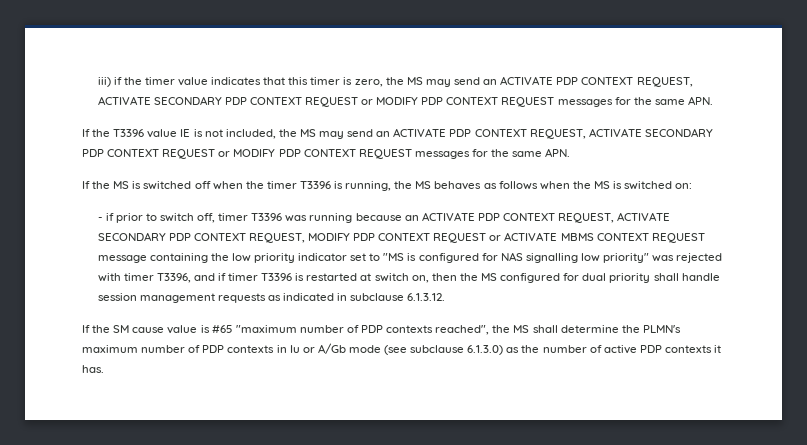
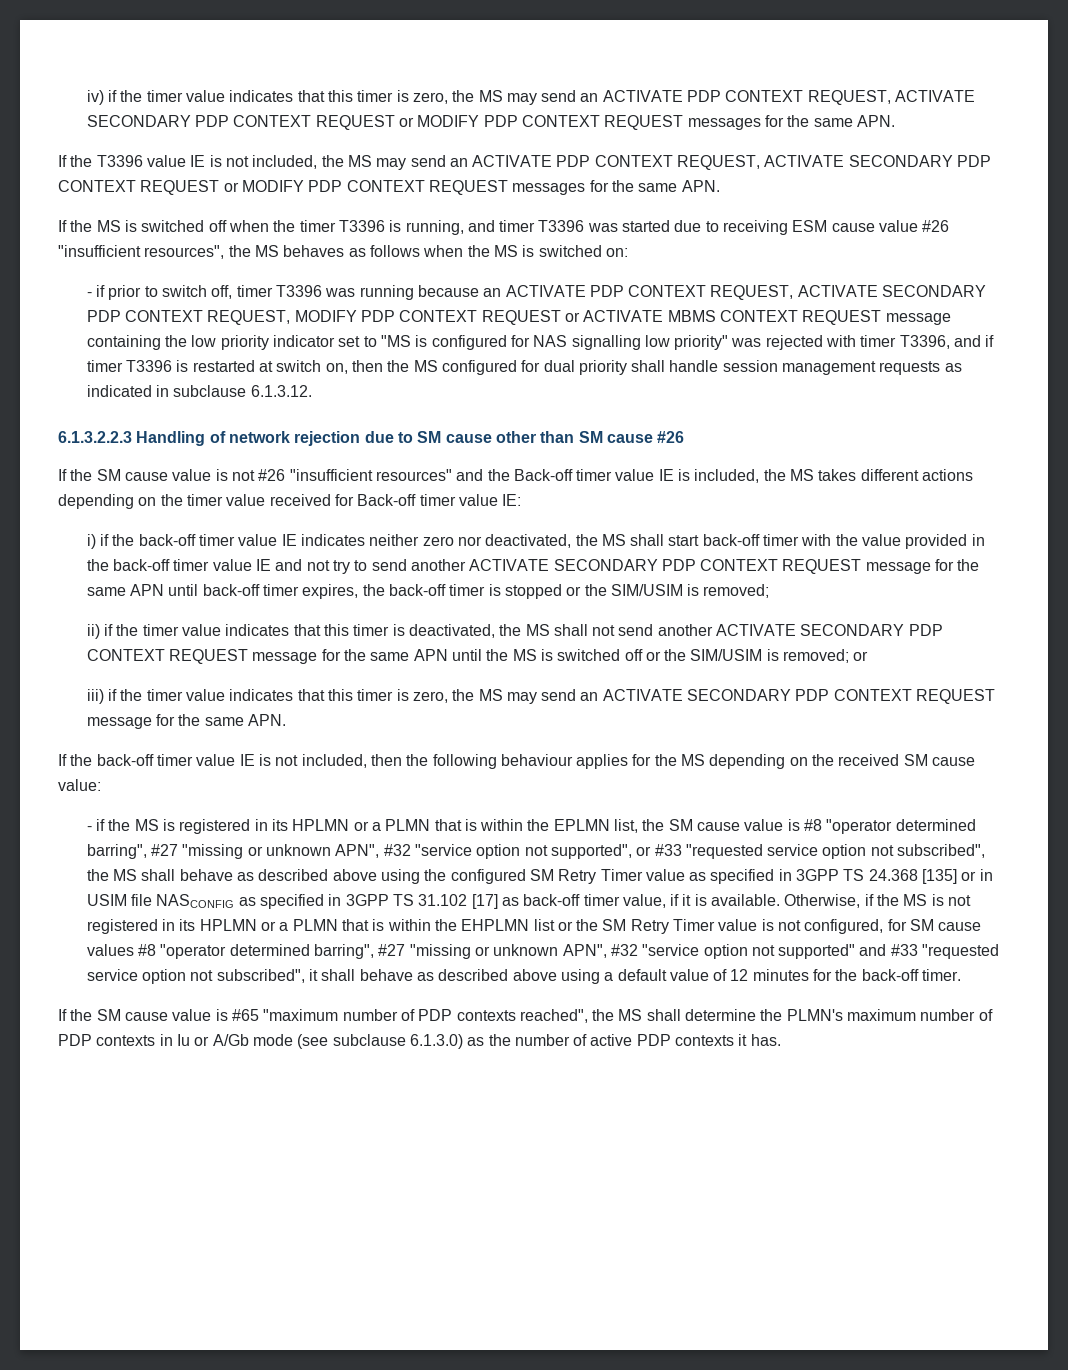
- iii) if the timer value indicates that this timer is zero, the MS may send an ACTIVATE PDP CONTEXT REQUEST, ACTIVATE SECONDARY PDP CONTEXT REQUEST or MODIFY PDP CONTEXT REQUEST messages for the same APN.
+ iv) if the timer value indicates that this timer is zero, the MS may send an ACTIVATE PDP CONTEXT REQUEST, ACTIVATE SECONDARY PDP CONTEXT REQUEST or MODIFY PDP CONTEXT REQUEST messages for the same APN.
- If the MS is switched off when the timer T3396 is running, the MS behaves as follows when the MS is switched on:
+ If the MS is switched off when the timer T3396 is running, and timer T3396 was started due to receiving ESM cause value #26 "insufficient resources", the MS behaves as follows when the MS is switched on:
+ 6.1.3.2.2.3 Handling of network rejection due to SM cause other than SM cause #26
+ If the SM cause value is not #26 "insufficient resources" and the Back-off timer value IE is included, the MS takes different actions depending on the timer value received for Back-off timer value IE:
+ i) if the back-off timer value IE indicates neither zero nor deactivated, the MS shall start back-off timer with the value provided in the back-off timer value IE and not try to send another ACTIVATE SECONDARY PDP CONTEXT REQUEST message for the same APN until back-off timer expires, the back-off timer is stopped or the SIM/USIM is removed;
+ ii) if the timer value indicates that this timer is deactivated, the MS shall not send another ACTIVATE SECONDARY PDP CONTEXT REQUEST message for the same APN until the MS is switched off or the SIM/USIM is removed; or
+ iii) if the timer value indicates that this timer is zero, the MS may send an ACTIVATE SECONDARY PDP CONTEXT REQUEST message for the same APN.
+ If the back-off timer value IE is not included, then the following behaviour applies for the MS depending on the received SM cause value:
+ - if the MS is registered in its HPLMN or a PLMN that is within the EPLMN list, the SM cause value is #8 "operator determined barring", #27 "missing or unknown APN", #32 "service option not supported", or #33 "requested service option not subscribed", the MS shall behave as described above using the configured SM Retry Timer value as specified in 3GPP TS 24.368 [135] or in USIM file NASCONFIG as specified in 3GPP TS 31.102 [17] as back-off timer value, if it is available. Otherwise, if the MS is not registered in its HPLMN or a PLMN that is within the EHPLMN list or the SM Retry Timer value is not configured, for SM cause values #8 "operator determined barring", #27 "missing or unknown APN", #32 "service option not supported" and #33 "requested service option not subscribed", it shall behave as described above using a default value of 12 minutes for the back-off timer.

